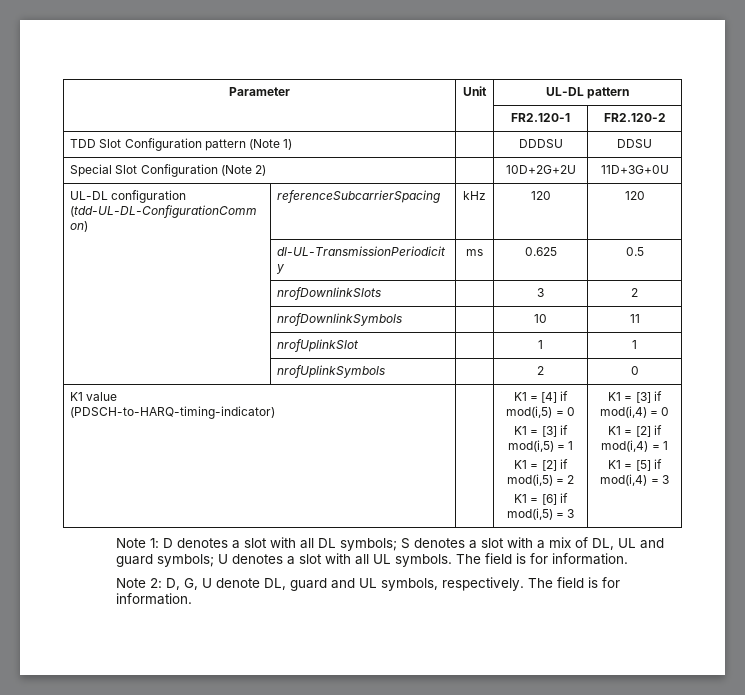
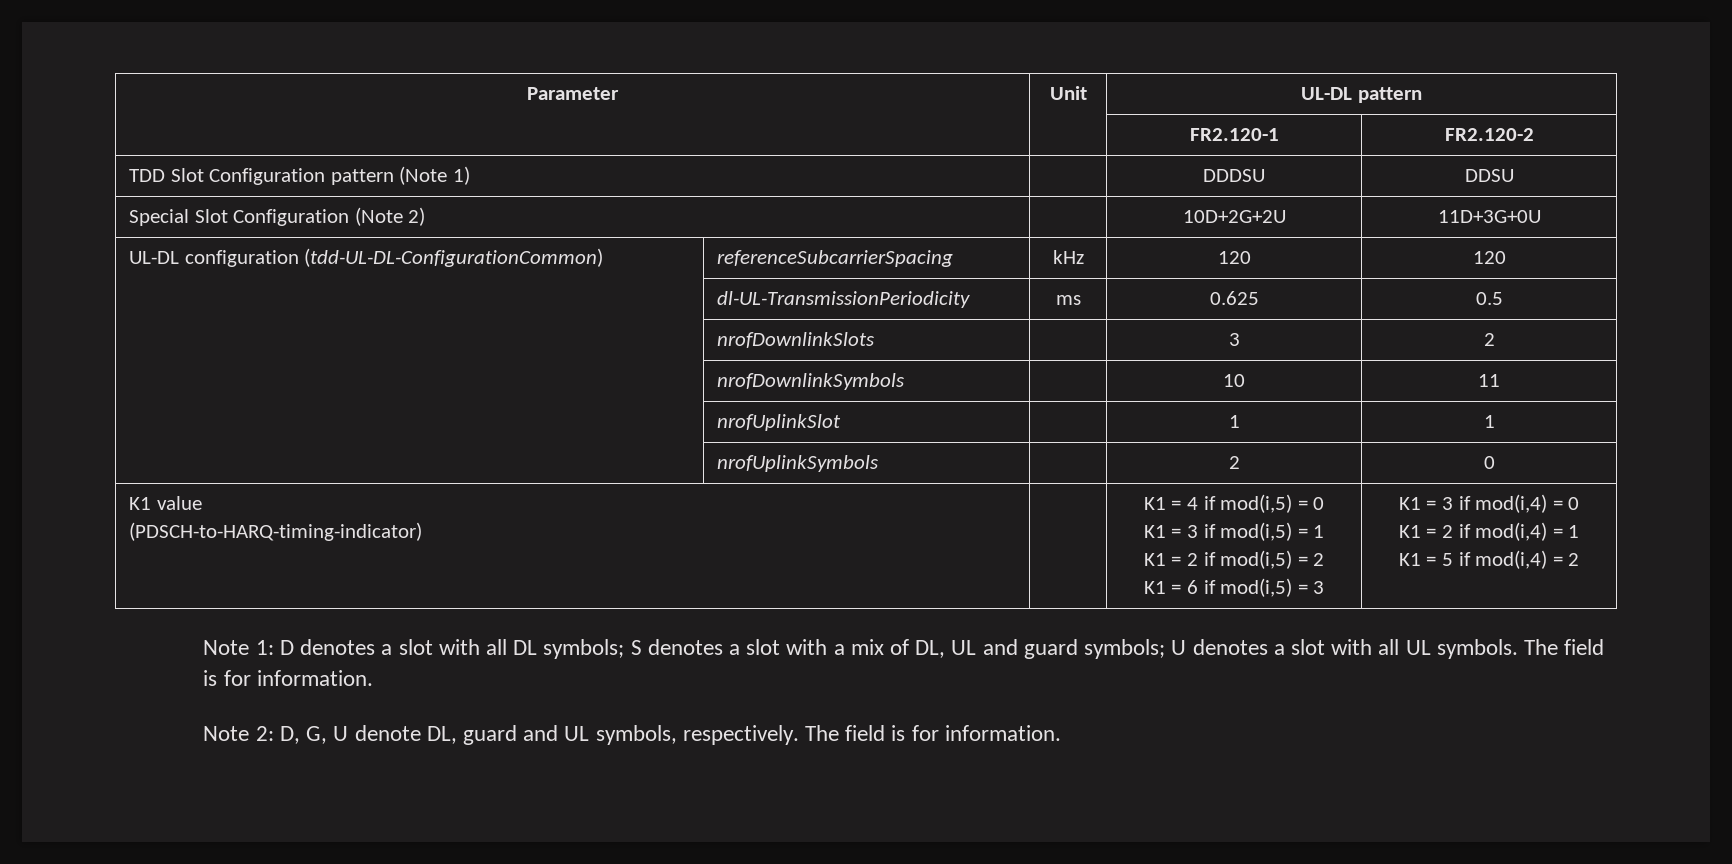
- K1 = [4] if mod(i,5) = 0
+ K1 = 4 if mod(i,5) = 0
- K1 = [3] if mod(i,5) = 1
+ K1 = 3 if mod(i,5) = 1
- K1 = [2] if mod(i,5) = 2
+ K1 = 2 if mod(i,5) = 2
- K1 = [6] if mod(i,5) = 3
+ K1 = 6 if mod(i,5) = 3
- K1 = [3] if mod(i,4) = 0
+ K1 = 3 if mod(i,4) = 0
- K1 = [2] if mod(i,4) = 1
+ K1 = 2 if mod(i,4) = 1
- K1 = [5] if mod(i,4) = 3
+ K1 = 5 if mod(i,4) = 2

